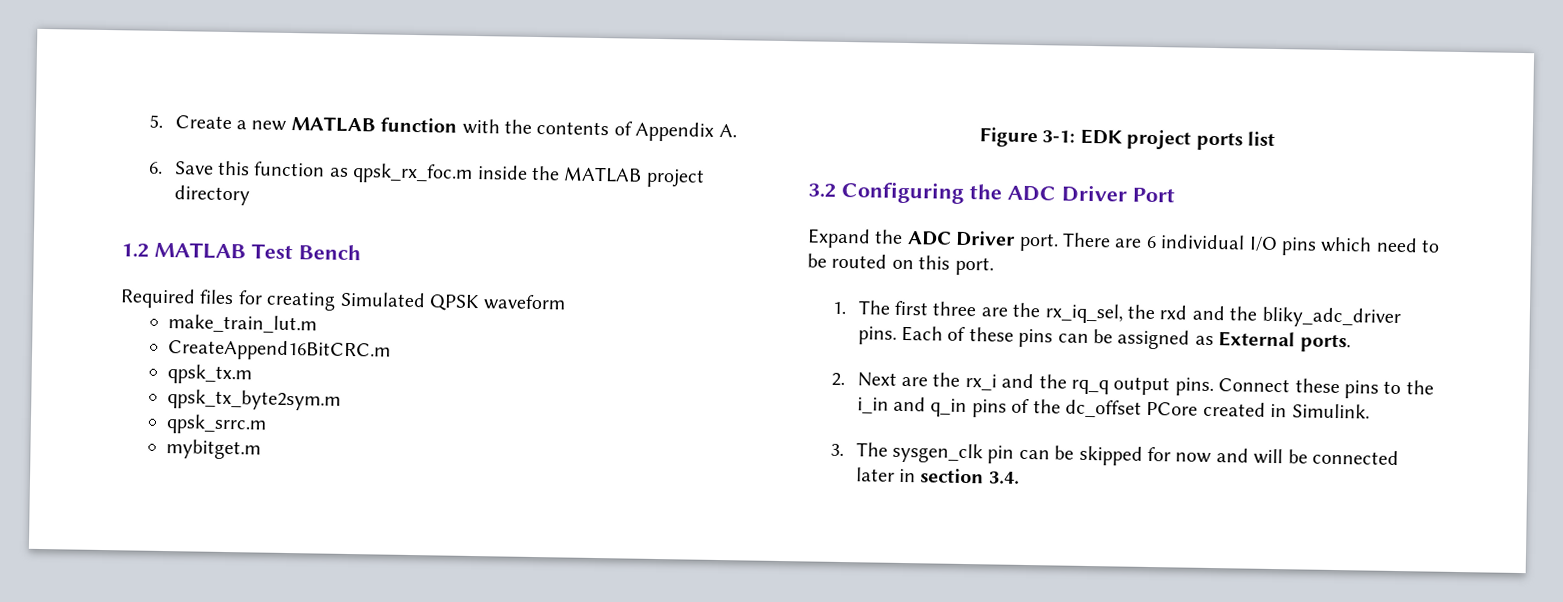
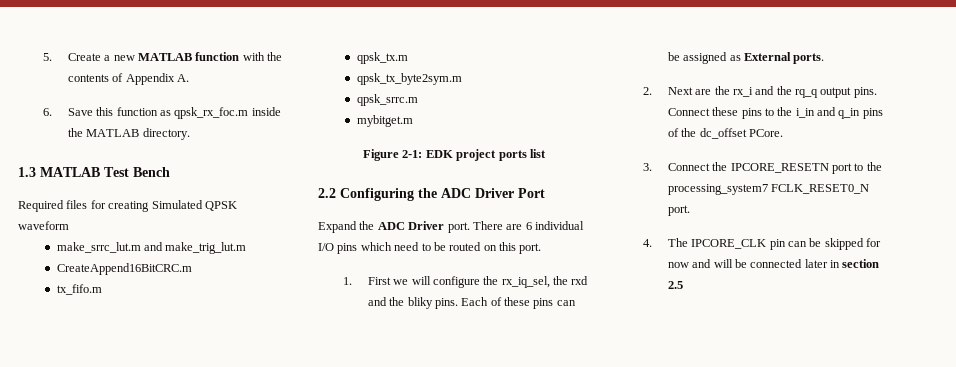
- 6. Save this function as qpsk_rx_foc.m inside the MATLAB project directory
- 1.2 MATLAB Test Bench
+ 6. Save this function as qpsk_rx_foc.m inside the MATLAB directory.
+ 1.3 MATLAB Test Bench
- make_train_lut.m
+ make_srrc_lut.m and make_trig_lut.m
+ tx_fifo.m
- Figure 3-1: EDK project ports list
+ Figure 2-1: EDK project ports list
- 3.2 Configuring the ADC Driver Port
+ 2.2 Configuring the ADC Driver Port
- 1. The first three are the rx_iq_sel, the rxd and the bliky_adc_driver pins.
+ 1. First we will configure the rx_iq_sel, the rxd and the bliky pins.
- Connect these pins to the i_in and q_in pins of the dc_offset PCore created in Simulink.
- 3. The sysgen_clk pin can be skipped for now and will be connected later in section 3.4.
+ Connect these pins to the i_in and q_in pins of the dc_offset PCore.
+ 3. Connect the IPCORE_RESETN port to the processing_system7 FCLK_RESET0_N port.
+ 4. The IPCORE_CLK pin can be skipped for now and will be connected later in section 2.5

